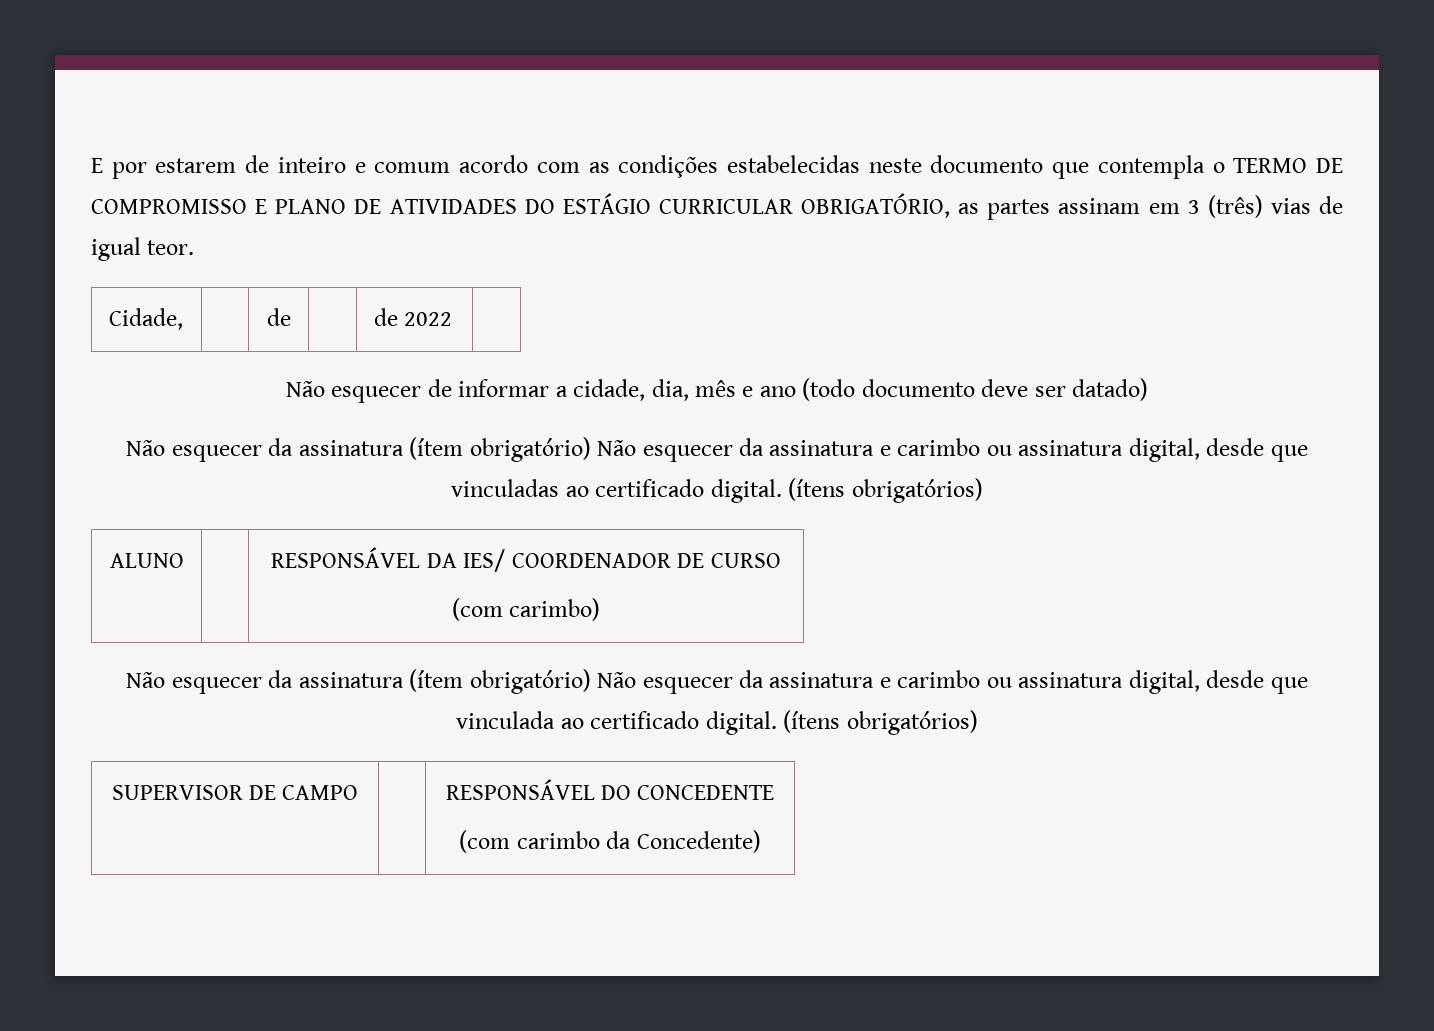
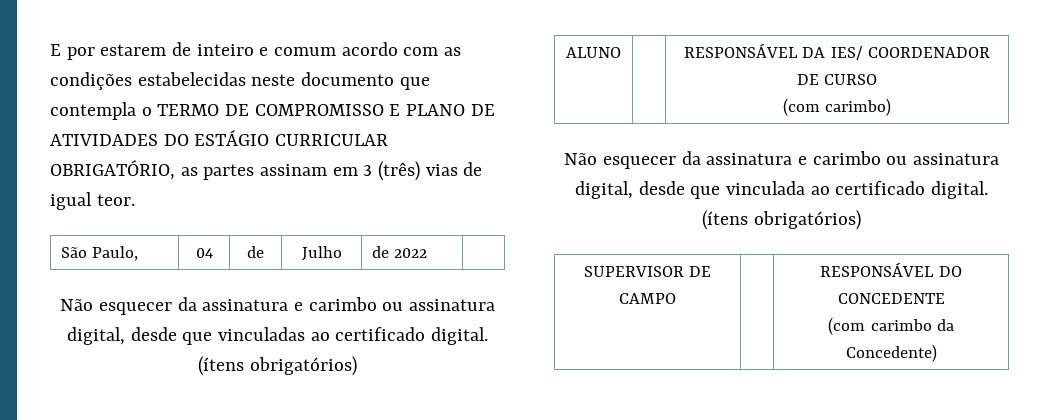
- Cidade, | | de | | de 2022 |
+ São Paulo, | 04 | de | Julho | de 2022 |
- Não esquecer de informar a cidade, dia, mês e ano (todo documento deve ser datado)
- Não esquecer da assinatura (ítem obrigatório) Não esquecer da assinatura e carimbo ou assinatura digital, desde que vinculadas ao certificado digital.
+ Não esquecer da assinatura e carimbo ou assinatura digital, desde que vinculadas ao certificado digital.
- Não esquecer da assinatura (ítem obrigatório) Não esquecer da assinatura e carimbo ou assinatura digital, desde que vinculada ao certificado digital.
+ Não esquecer da assinatura e carimbo ou assinatura digital, desde que vinculada ao certificado digital.

